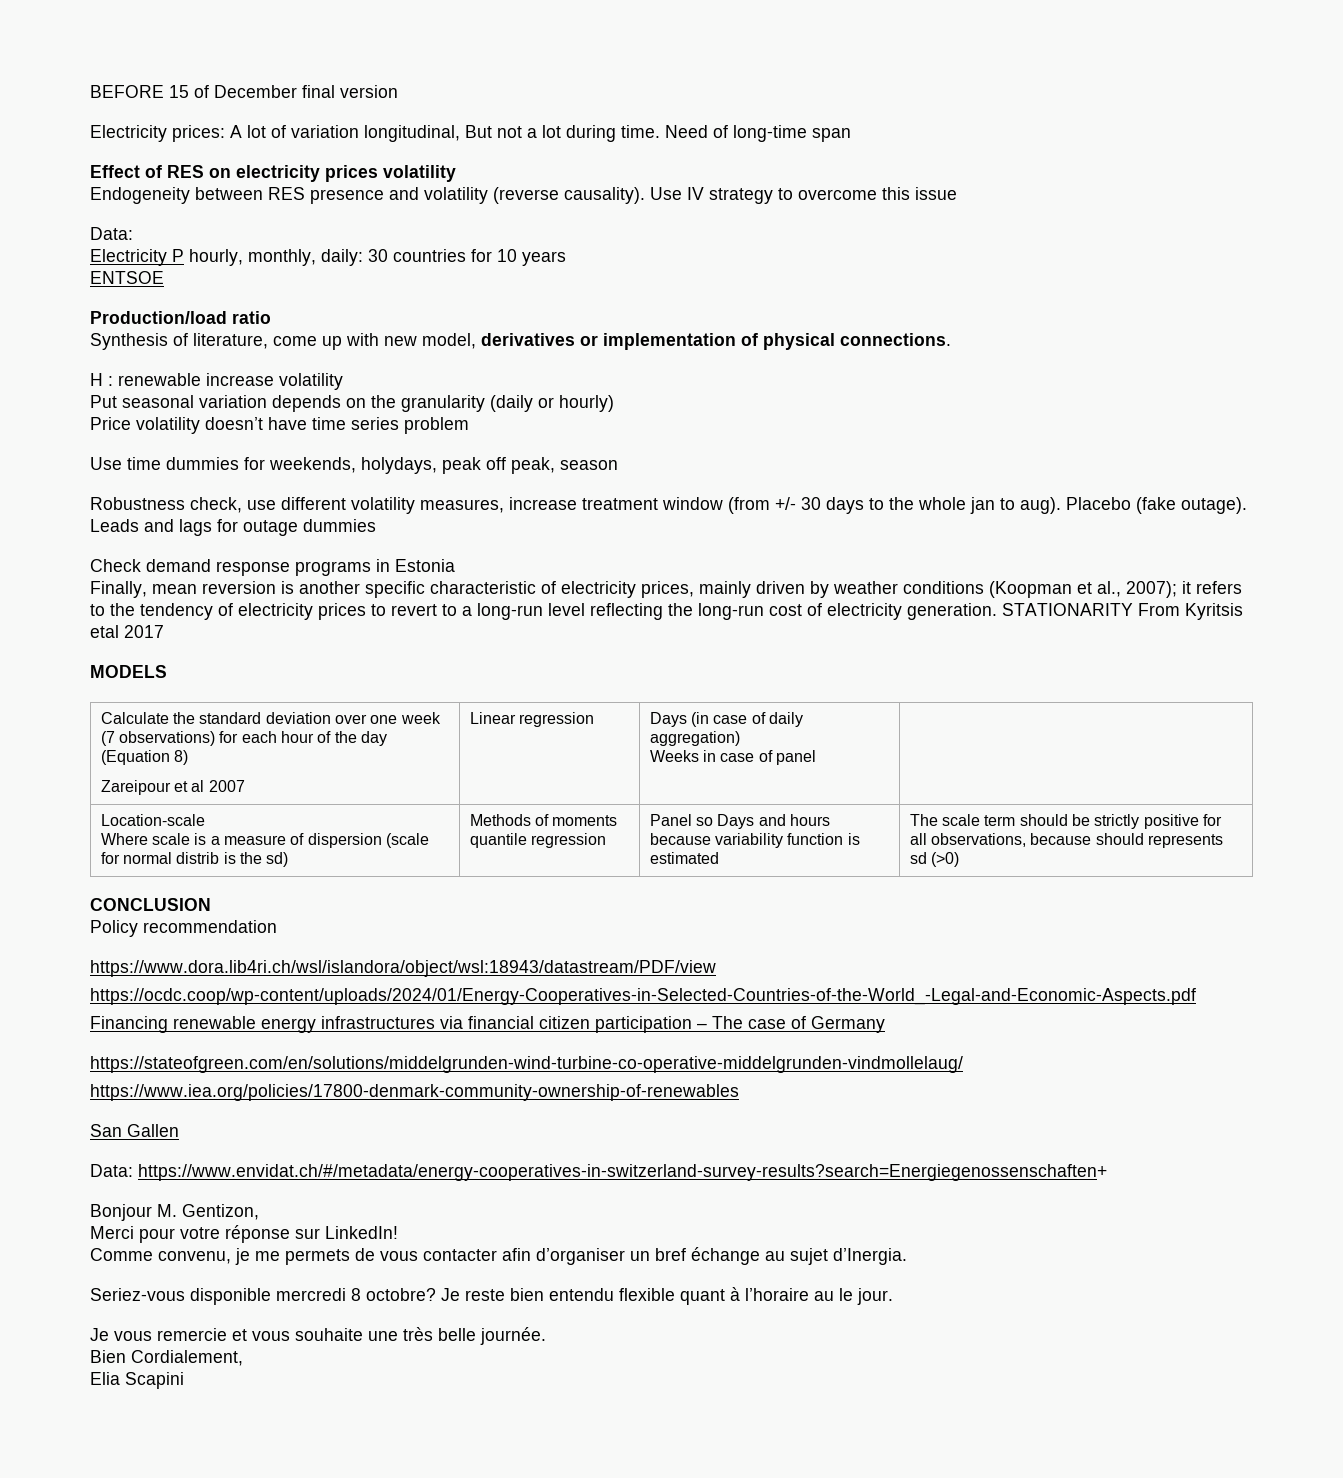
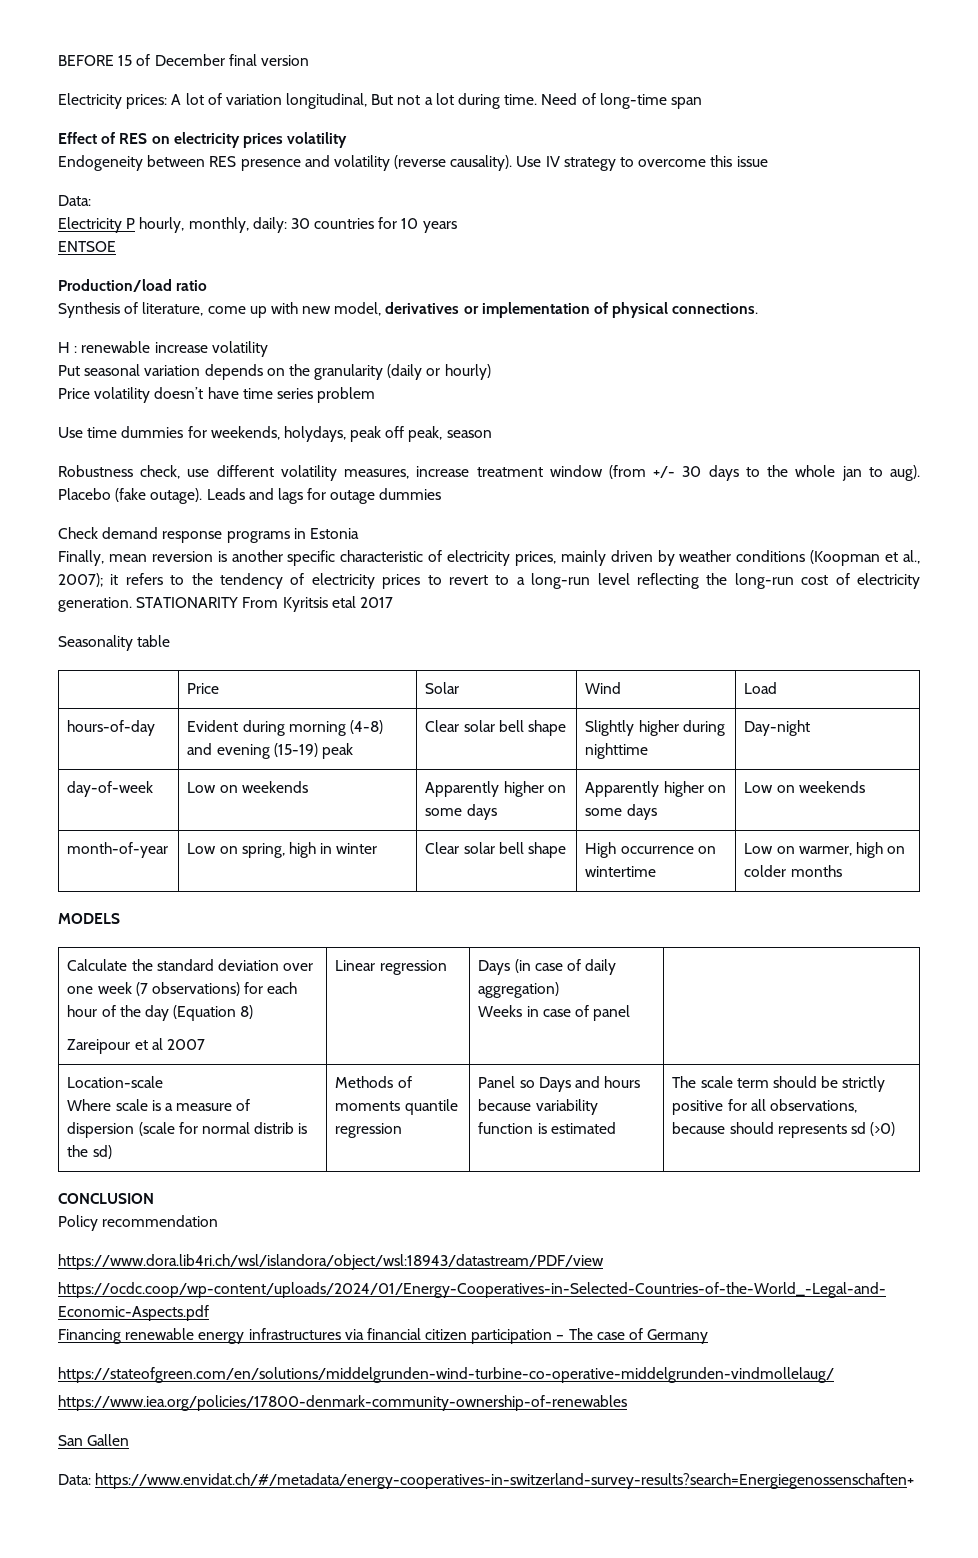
+ Seasonality table
+ | Price | Solar | Wind | Load
+ hours-of-day | Evident during morning (4-8) and evening (15-19) peak | Clear solar bell shape | Slightly higher during nighttime | Day-night
+ day-of-week | Low on weekends | Apparently higher on some days | Apparently higher on some days | Low on weekends
+ month-of-year | Low on spring, high in winter | Clear solar bell shape | High occurrence on wintertime | Low on warmer, high on colder months
- Bonjour M. Gentizon,
- Merci pour votre réponse sur LinkedIn!
- Comme convenu, je me permets de vous contacter afin d’organiser un bref échange au sujet d’Inergia.
- Seriez-vous disponible mercredi 8 octobre? Je reste bien entendu flexible quant à l’horaire au le jour.
- Je vous remercie et vous souhaite une très belle journée.
- Bien Cordialement,
- Elia Scapini

